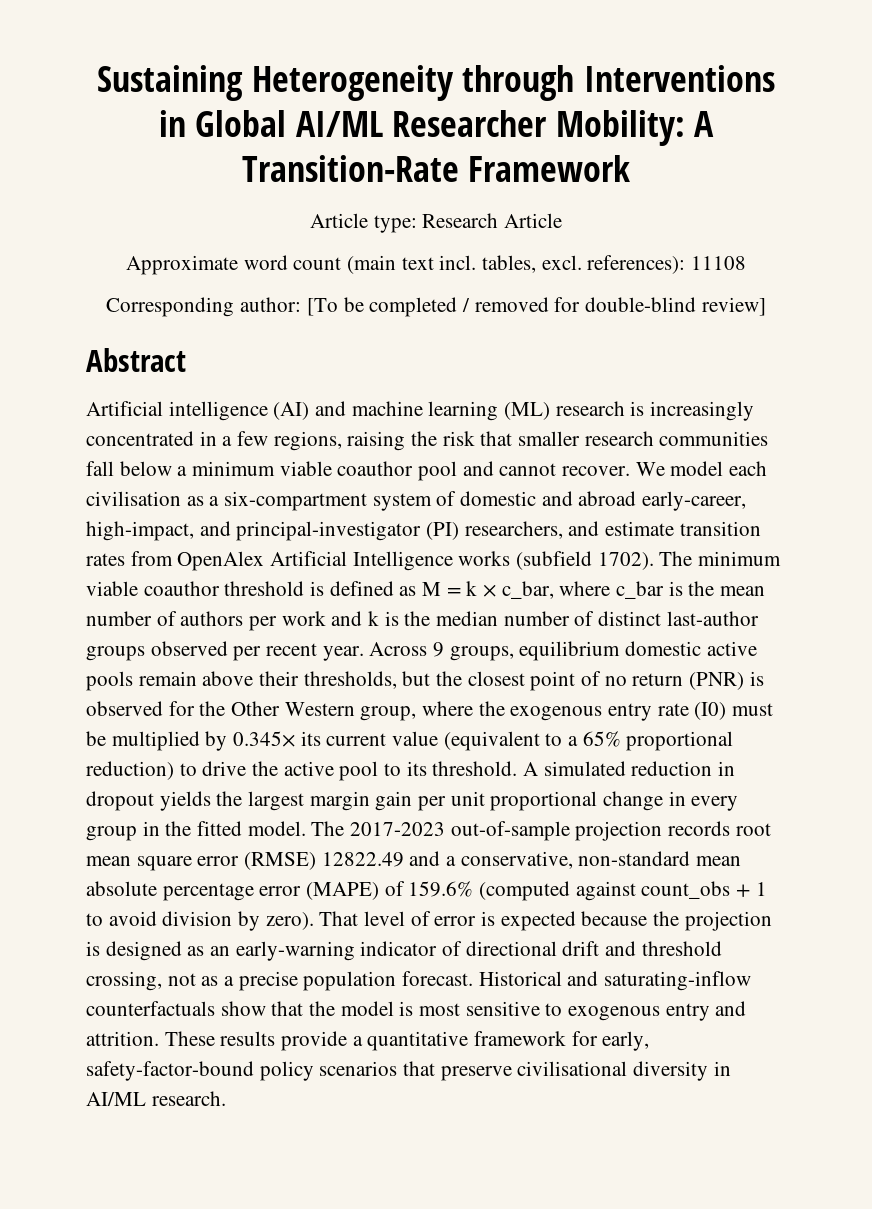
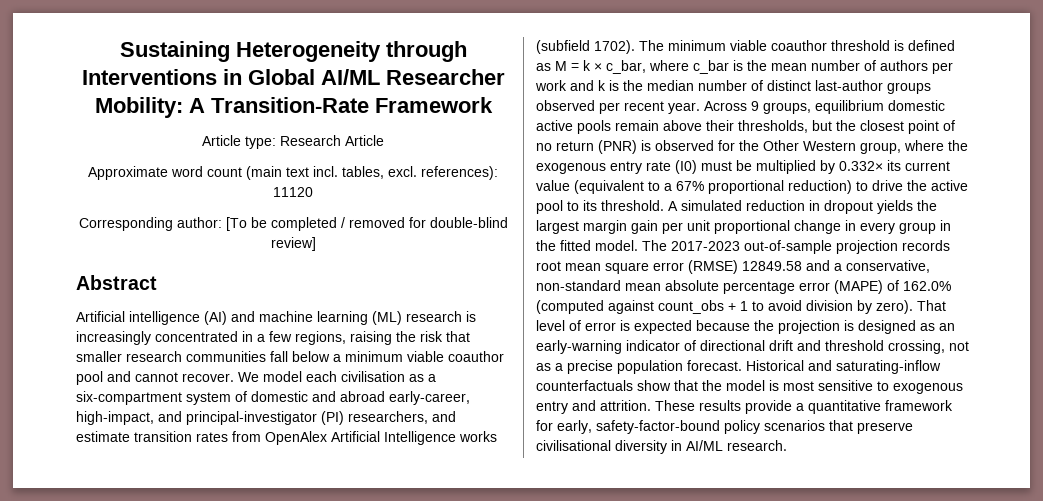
- Approximate word count (main text incl. tables, excl. references): 11108
+ Approximate word count (main text incl. tables, excl. references): 11120
- Across 9 groups, equilibrium domestic active pools remain above their thresholds, but the closest point of no return (PNR) is observed for the Other Western group, where the exogenous entry rate (I0) must be multiplied by 0.345× its current value (equivalent to a 65% proportional reduction) to drive the active pool to its threshold.
+ Across 9 groups, equilibrium domestic active pools remain above their thresholds, but the closest point of no return (PNR) is observed for the Other Western group, where the exogenous entry rate (I0) must be multiplied by 0.332× its current value (equivalent to a 67% proportional reduction) to drive the active pool to its threshold.
- The 2017-2023 out-of-sample projection records root mean square error (RMSE) 12822.49 and a conservative, non-standard mean absolute percentage error (MAPE) of 159.6% (computed against count_obs + 1 to avoid division by zero).
+ The 2017-2023 out-of-sample projection records root mean square error (RMSE) 12849.58 and a conservative, non-standard mean absolute percentage error (MAPE) of 162.0% (computed against count_obs + 1 to avoid division by zero).

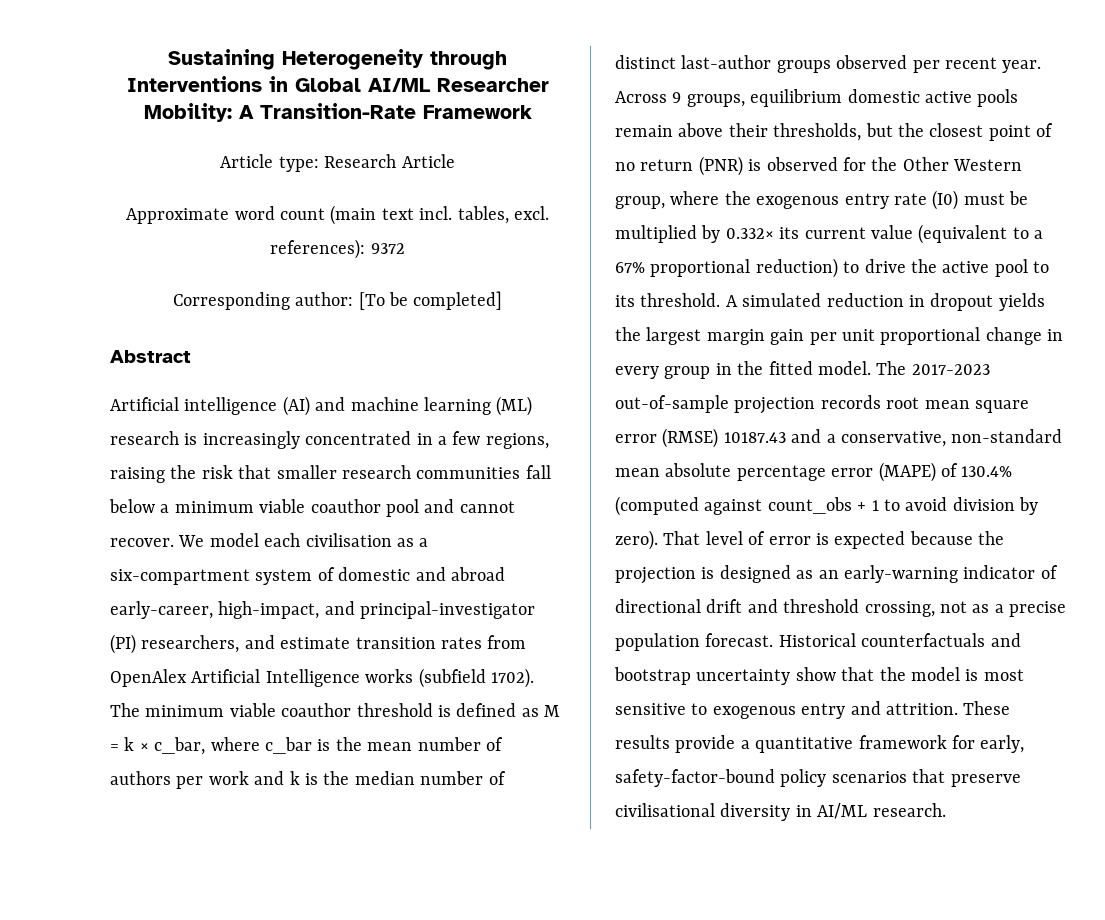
- Approximate word count (main text incl. tables, excl. references): 11120
+ Approximate word count (main text incl. tables, excl. references): 9372
- Corresponding author: [To be completed / removed for double-blind review]
+ Corresponding author: [To be completed]
- The 2017-2023 out-of-sample projection records root mean square error (RMSE) 12849.58 and a conservative, non-standard mean absolute percentage error (MAPE) of 162.0% (computed against count_obs + 1 to avoid division by zero).
+ The 2017-2023 out-of-sample projection records root mean square error (RMSE) 10187.43 and a conservative, non-standard mean absolute percentage error (MAPE) of 130.4% (computed against count_obs + 1 to avoid division by zero).
- Historical and saturating-inflow counterfactuals show that the model is most sensitive to exogenous entry and attrition.
+ Historical counterfactuals and bootstrap uncertainty show that the model is most sensitive to exogenous entry and attrition.

